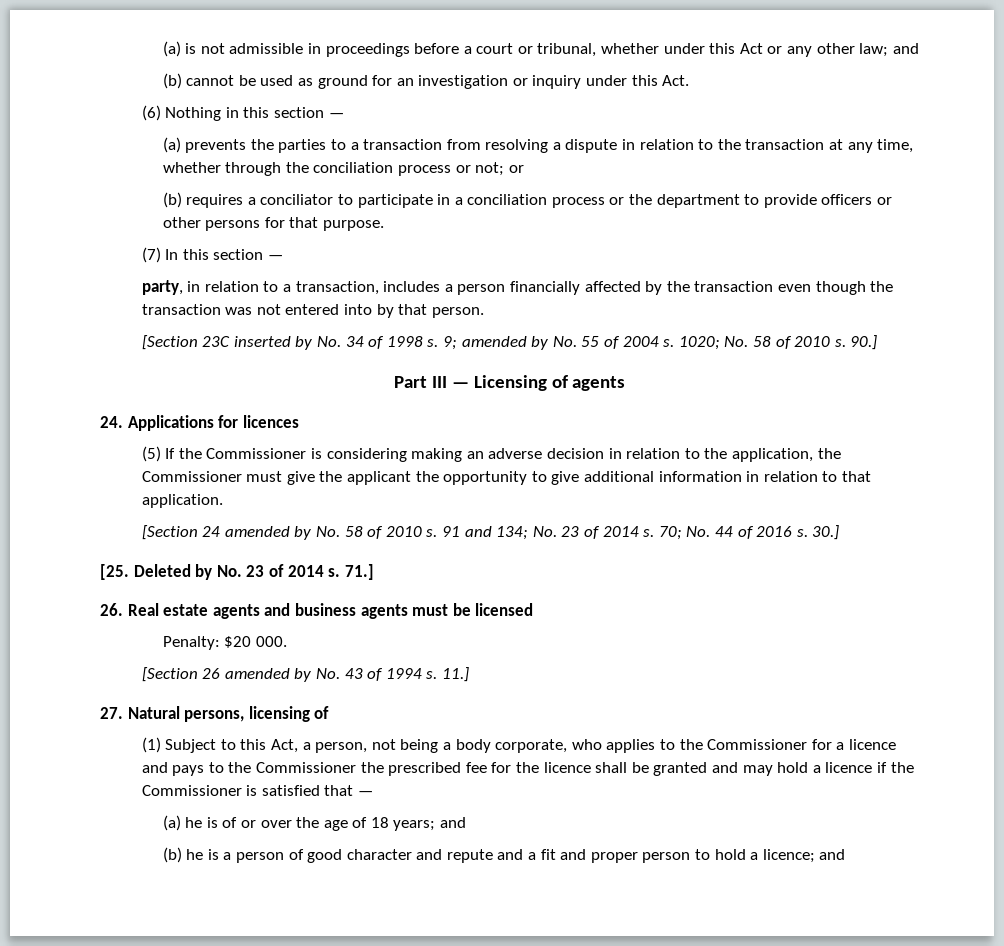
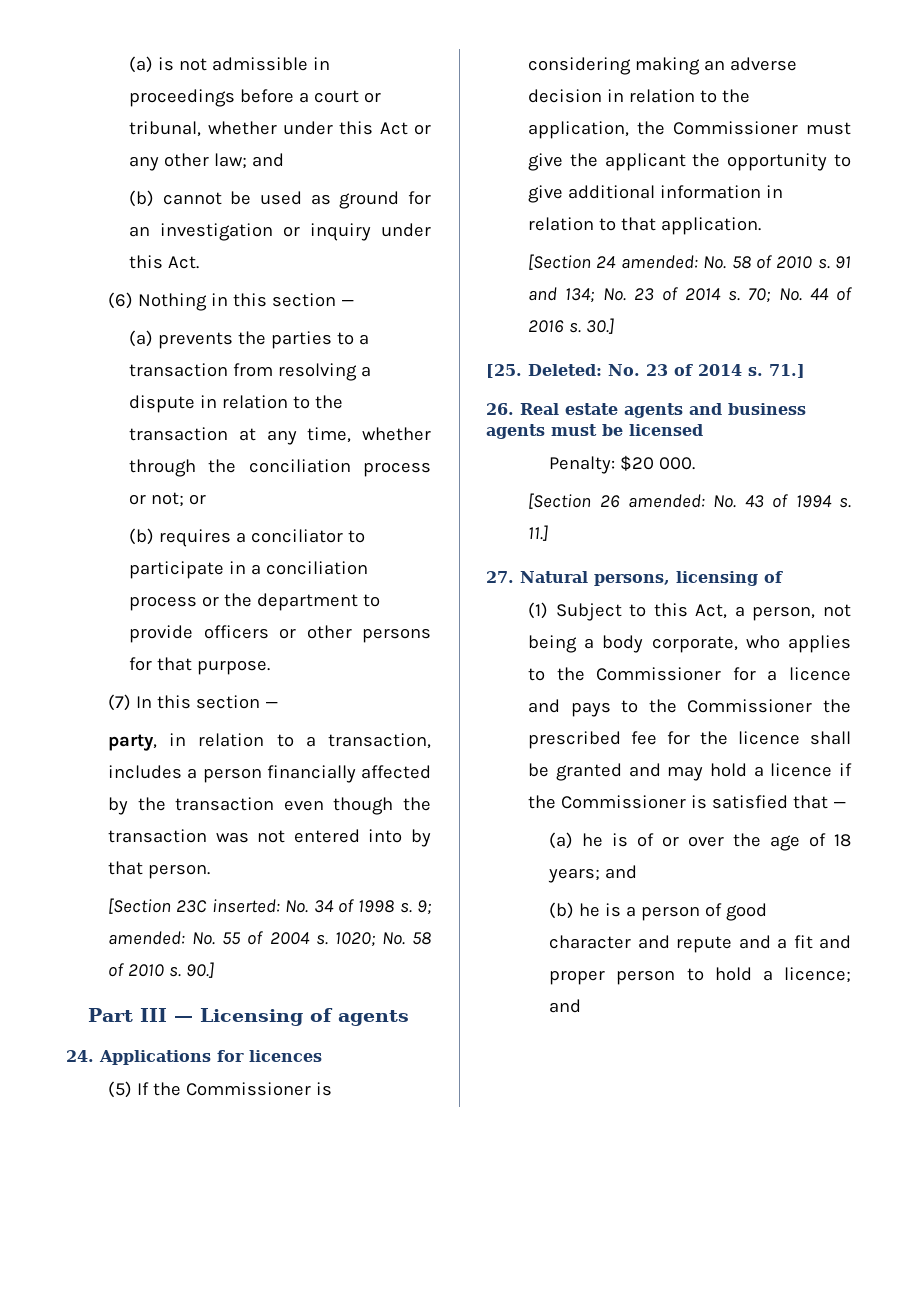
- [Section 23C inserted by No. 34 of 1998 s.
+ [Section 23C inserted: No. 34 of 1998 s.
- 9; amended by No. 55 of 2004 s.
+ 9; amended: No. 55 of 2004 s.
- [Section 24 amended by No. 58 of 2010 s.
+ [Section 24 amended: No. 58 of 2010 s.
- [25. Deleted by No. 23 of 2014 s.
+ [25. Deleted: No. 23 of 2014 s.
- [Section 26 amended by No. 43 of 1994 s.
+ [Section 26 amended: No. 43 of 1994 s.

